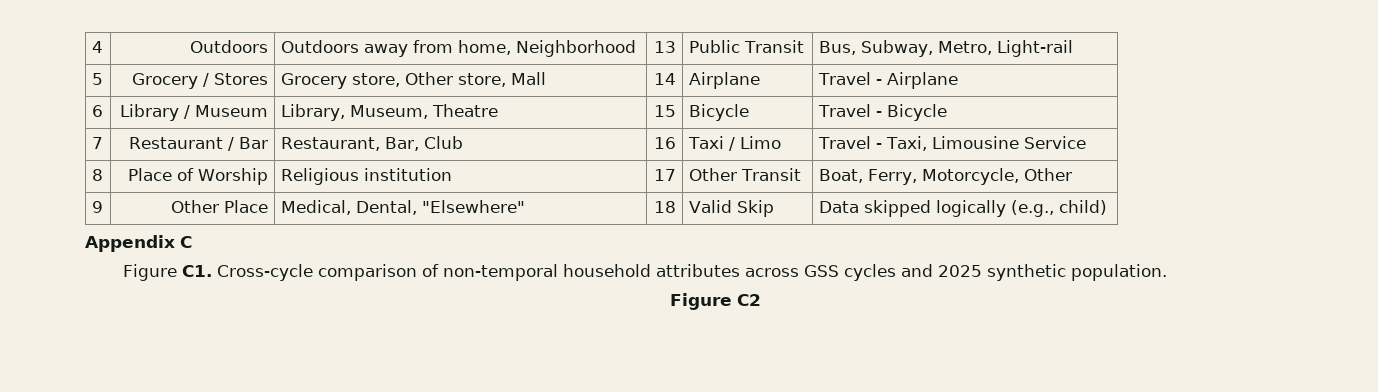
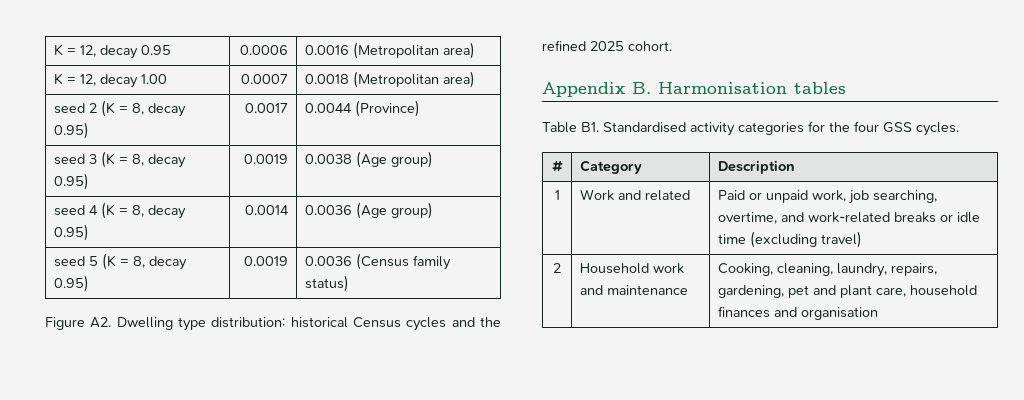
- 4 | Outdoors | Outdoors away from home, Neighborhood | 13 | Public Transit | Bus, Subway, Metro, Light-rail
- 5 | Grocery / Stores | Grocery store, Other store, Mall | 14 | Airplane | Travel - Airplane
- 6 | Library / Museum | Library, Museum, Theatre | 15 | Bicycle | Travel - Bicycle
- 7 | Restaurant / Bar | Restaurant, Bar, Club | 16 | Taxi / Limo | Travel - Taxi, Limousine Service
- 8 | Place of Worship | Religious institution | 17 | Other Transit | Boat, Ferry, Motorcycle, Other
- 9 | Other Place | Medical, Dental, "Elsewhere" | 18 | Valid Skip | Data skipped logically (e.g., child)
- Appendix C
- Figure C1. Cross-cycle comparison of non-temporal household attributes across GSS cycles and 2025 synthetic population.
- Figure C2
+ K = 12, decay 0.95 | 0.0006 | 0.0016 (Metropolitan area)
+ K = 12, decay 1.00 | 0.0007 | 0.0018 (Metropolitan area)
+ seed 2 (K = 8, decay 0.95) | 0.0017 | 0.0044 (Province)
+ seed 3 (K = 8, decay 0.95) | 0.0019 | 0.0038 (Age group)
+ seed 4 (K = 8, decay 0.95) | 0.0014 | 0.0036 (Age group)
+ seed 5 (K = 8, decay 0.95) | 0.0019 | 0.0036 (Census family status)
+ Figure A2. Dwelling type distribution: historical Census cycles and the refined 2025 cohort.
+ Appendix B. Harmonisation tables
+ Table B1. Standardised activity categories for the four GSS cycles.
+ # | Category | Description
+ 1 | Work and related | Paid or unpaid work, job searching, overtime, and work-related breaks or idle time (excluding travel)
+ 2 | Household work and maintenance | Cooking, cleaning, laundry, repairs, gardening, pet and plant care, household finances and organisation

